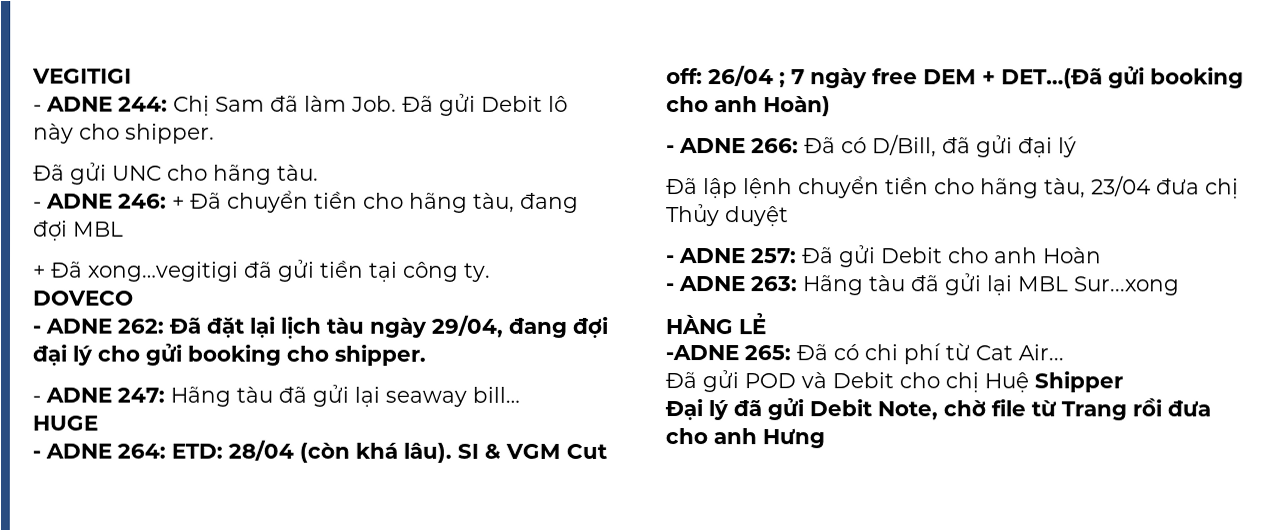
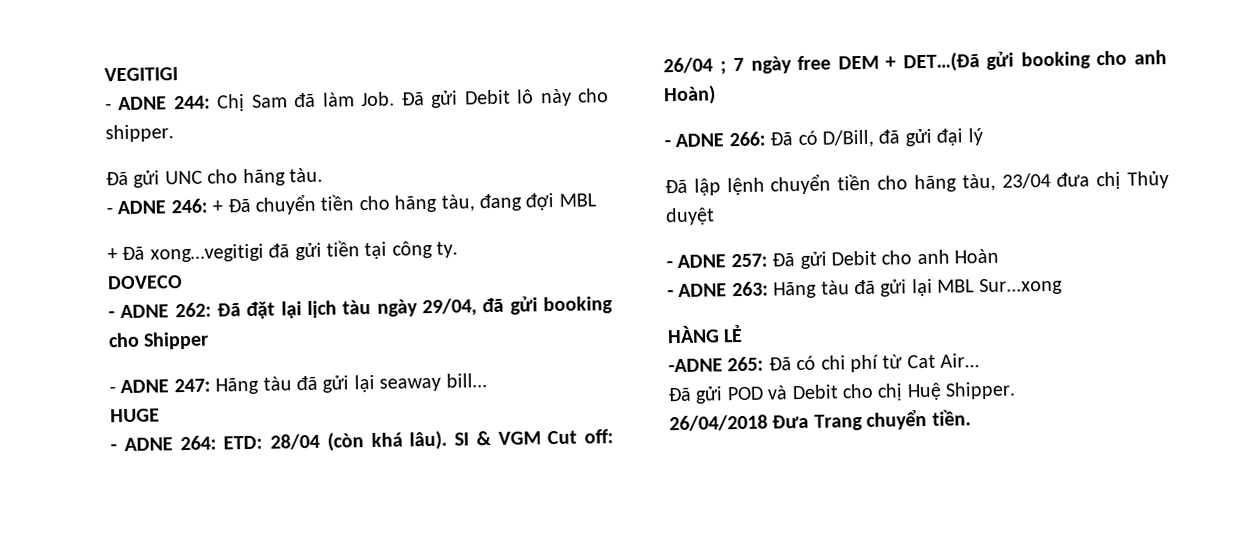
- - ADNE 262: Đã đặt lại lịch tàu ngày 29/04, đang đợi đại lý cho gửi booking cho shipper.
+ - ADNE 262: Đã đặt lại lịch tàu ngày 29/04, đã gửi booking cho Shipper
- Đã gửi POD và Debit cho chị Huệ Shipper
- Đại lý đã gửi Debit Note, chờ file từ Trang rồi đưa cho anh Hưng
+ Đã gửi POD và Debit cho chị Huệ Shipper.
+ 26/04/2018 Đưa Trang chuyển tiền.

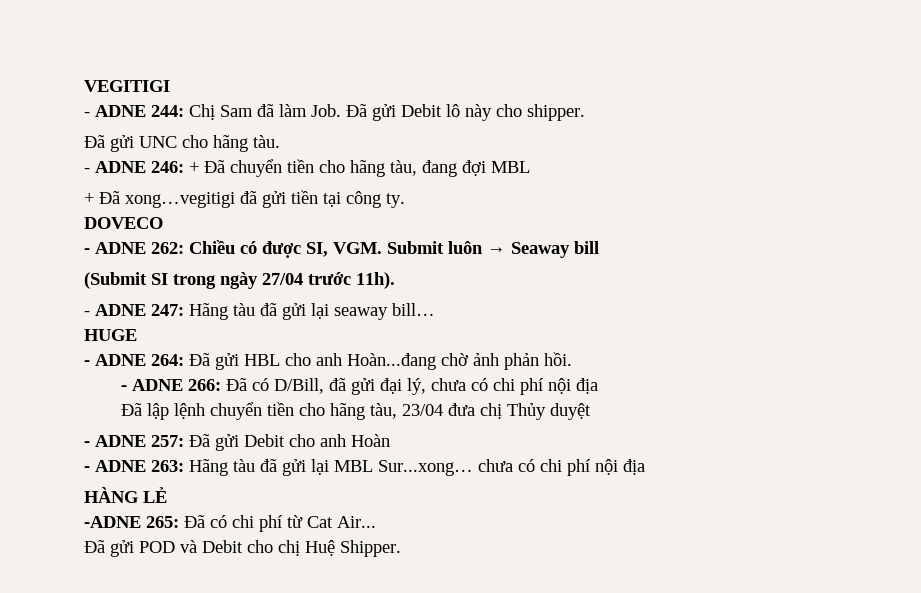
- - ADNE 262: Đã đặt lại lịch tàu ngày 29/04, đã gửi booking cho Shipper
+ - ADNE 262: Chiều có được SI, VGM. Submit luôn → Seaway bill
+ (Submit SI trong ngày 27/04 trước 11h).
- - ADNE 264: ETD: 28/04 (còn khá lâu). SI & VGM Cut off: 26/04 ; 7 ngày free DEM + DET…(Đã gửi booking cho anh Hoàn)
+ - ADNE 264: Đã gửi HBL cho anh Hoàn...đang chờ ảnh phản hồi.
- - ADNE 266: Đã có D/Bill, đã gửi đại lý
+ - ADNE 266: Đã có D/Bill, đã gửi đại lý, chưa có chi phí nội địa
- - ADNE 263: Hãng tàu đã gửi lại MBL Sur...xong
+ - ADNE 263: Hãng tàu đã gửi lại MBL Sur...xong… chưa có chi phí nội địa
- 26/04/2018 Đưa Trang chuyển tiền.

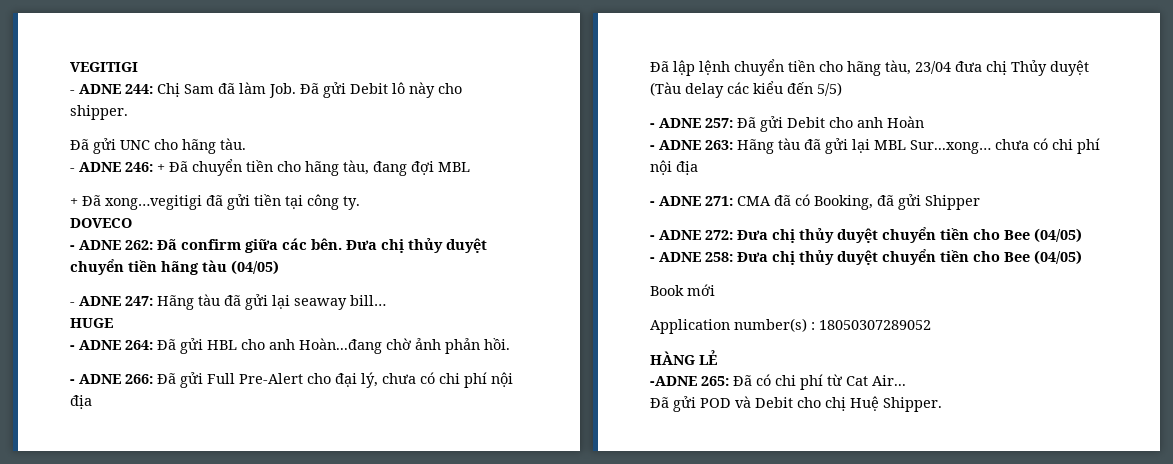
- - ADNE 262: Chiều có được SI, VGM. Submit luôn → Seaway bill
- (Submit SI trong ngày 27/04 trước 11h).
+ - ADNE 262: Đã confirm giữa các bên. Đưa chị thủy duyệt chuyển tiền hãng tàu (04/05)
- - ADNE 266: Đã có D/Bill, đã gửi đại lý, chưa có chi phí nội địa
+ - ADNE 266: Đã gửi Full Pre-Alert cho đại lý, chưa có chi phí nội địa
- Đã lập lệnh chuyển tiền cho hãng tàu, 23/04 đưa chị Thủy duyệt
+ Đã lập lệnh chuyển tiền cho hãng tàu, 23/04 đưa chị Thủy duyệt (Tàu delay các kiểu đến 5/5)
+ - ADNE 271: CMA đã có Booking, đã gửi Shipper
+ - ADNE 272: Đưa chị thủy duyệt chuyển tiền cho Bee (04/05)
+ - ADNE 258: Đưa chị thủy duyệt chuyển tiền cho Bee (04/05)
+ Book mới
+ Application number(s) : 18050307289052

